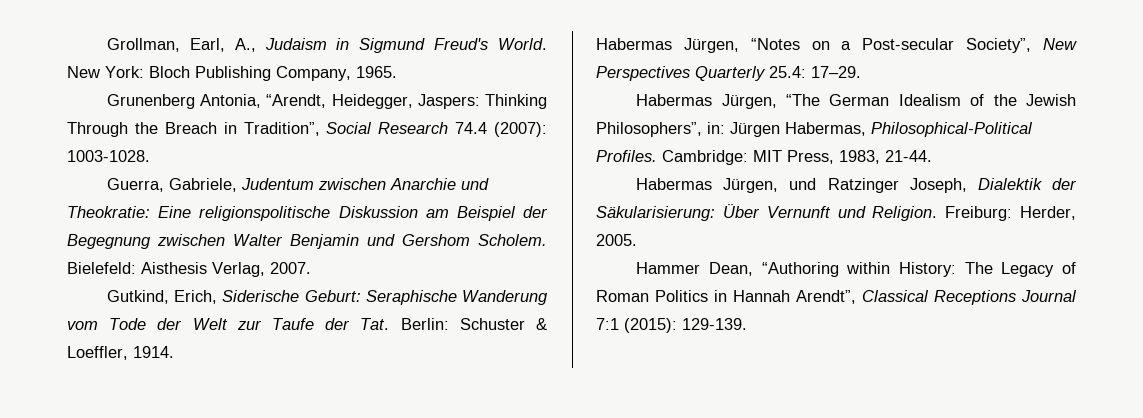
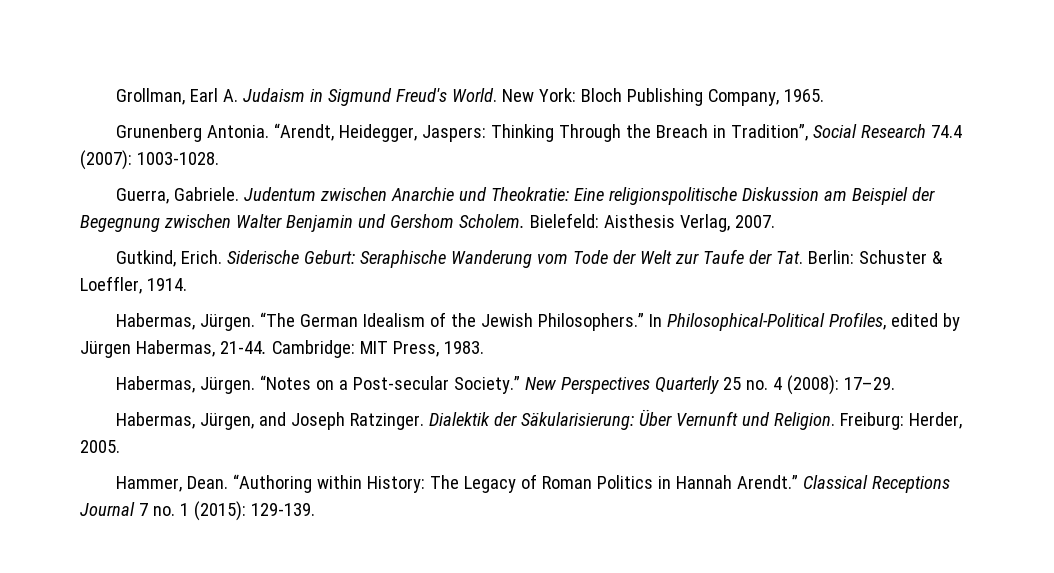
- Grollman, Earl, A., Judaism in Sigmund Freud's World.
+ Grollman, Earl A. Judaism in Sigmund Freud's World.
- Grunenberg Antonia, “Arendt, Heidegger, Jaspers: Thinking Through the Breach in Tradition”, Social Research 74.4 (2007): 1003-1028.
+ Grunenberg Antonia. “Arendt, Heidegger, Jaspers: Thinking Through the Breach in Tradition”, Social Research 74.4 (2007): 1003-1028.
- Guerra, Gabriele, Judentum zwischen Anarchie und Theokratie: Eine religionspolitische Diskussion am Beispiel der Begegnung zwischen Walter Benjamin und Gershom Scholem.
+ Guerra, Gabriele. Judentum zwischen Anarchie und Theokratie: Eine religionspolitische Diskussion am Beispiel der Begegnung zwischen Walter Benjamin und Gershom Scholem.
- Gutkind, Erich, Siderische Geburt: Seraphische Wanderung vom Tode der Welt zur Taufe der Tat. Berlin: Schuster & Loeffler, 1914.
+ Gutkind, Erich. Siderische Geburt: Seraphische Wanderung vom Tode der Welt zur Taufe der Tat. Berlin: Schuster & Loeffler, 1914.
- Habermas Jürgen, “Notes on a Post-secular Society”, New Perspectives Quarterly 25.4: 17–29.
- Habermas Jürgen, “The German Idealism of the Jewish Philosophers”, in: Jürgen Habermas, Philosophical-Political Profiles. Cambridge: MIT Press, 1983, 21-44.
- Habermas Jürgen, und Ratzinger Joseph, Dialektik der Säkularisierung: Über Vernunft und Religion.
+ Habermas, Jürgen. “The German Idealism of the Jewish Philosophers.” In Philosophical-Political Profiles, edited by Jürgen Habermas, 21-44. Cambridge: MIT Press, 1983.
+ Habermas, Jürgen. “Notes on a Post-secular Society.” New Perspectives Quarterly 25 no. 4 (2008): 17–29.
+ Habermas, Jürgen, and Joseph Ratzinger. Dialektik der Säkularisierung: Über Vernunft und Religion.
- Hammer Dean, “Authoring within History: The Legacy of Roman Politics in Hannah Arendt”, Classical Receptions Journal 7:1 (2015): 129-139.
+ Hammer, Dean. “Authoring within History: The Legacy of Roman Politics in Hannah Arendt.” Classical Receptions Journal 7 no. 1 (2015): 129-139.

